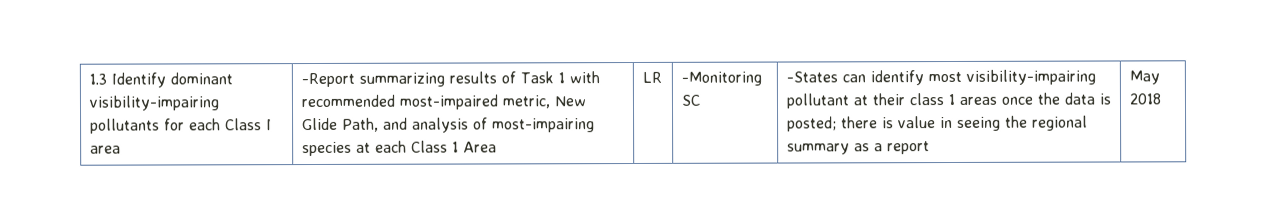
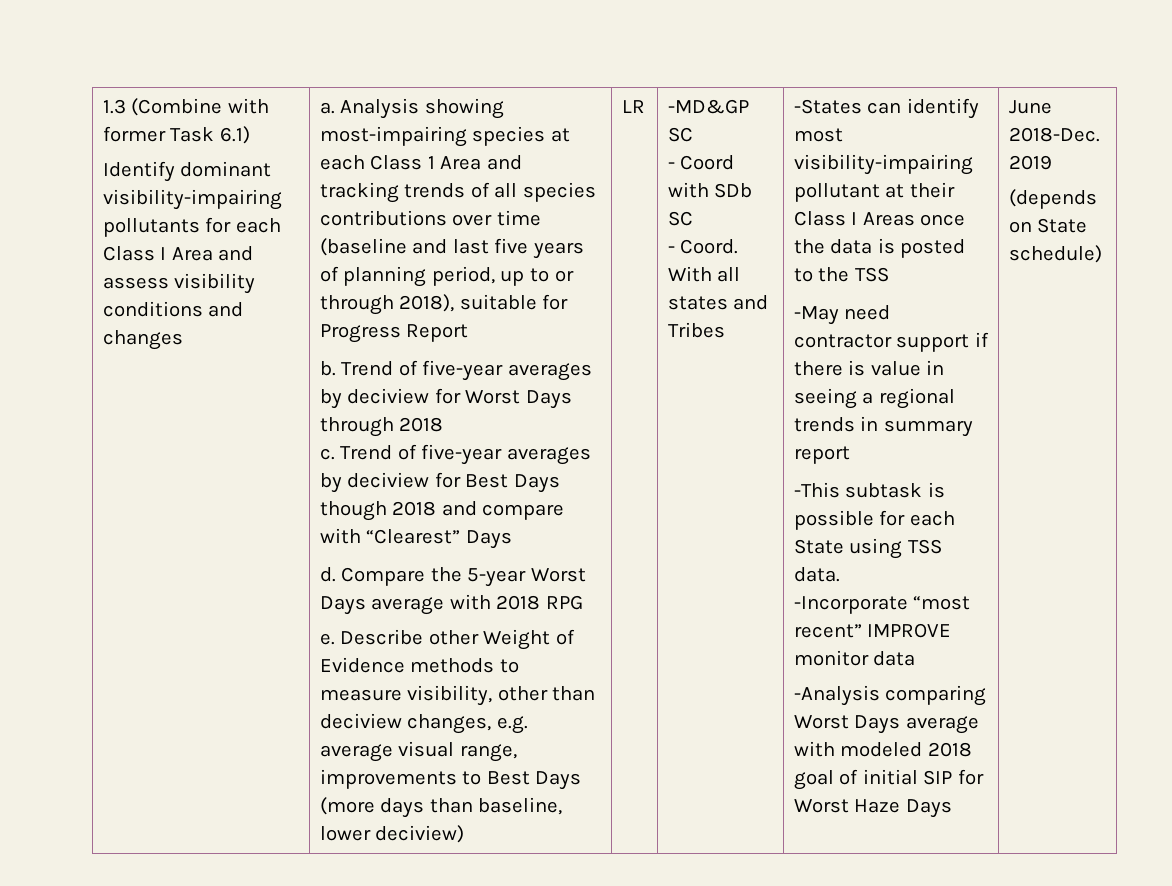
- 1.3 Identify dominant visibility-impairing pollutants for each Class I area | -Report summarizing results of Task 1 with recommended most-impaired metric, New Glide Path, and analysis of most-impairing species at each Class 1 Area
+ 1.3 (Combine with former Task 6.1)
+ Identify dominant visibility-impairing pollutants for each Class I Area and assess visibility conditions and changes | a. Analysis showing most-impairing species at each Class 1 Area and tracking trends of all species contributions over time (baseline and last five years of planning period, up to or through 2018), suitable for Progress Report
+ b. Trend of five-year averages by deciview for Worst Days through 2018
+ c. Trend of five-year averages by deciview for Best Days though 2018 and compare with “Clearest” Days
+ d. Compare the 5-year Worst Days average with 2018 RPG
+ e. Describe other Weight of Evidence methods to measure visibility, other than deciview changes, e.g. average visual range, improvements to Best Days (more days than baseline, lower deciview)
- -Monitoring SC
+ -MD&GP SC
+ - Coord with SDb SC
+ - Coord. With all states and Tribes
- -States can identify most visibility-impairing pollutant at their class 1 areas once the data is posted; there is value in seeing the regional summary as a report | May 2018
+ -States can identify most visibility-impairing pollutant at their Class I Areas once the data is posted to the TSS
+ -May need contractor support if there is value in seeing a regional trends in summary report
+ -This subtask is possible for each State using TSS data.
+ -Incorporate “most recent” IMPROVE monitor data
+ -Analysis comparing Worst Days average with modeled 2018 goal of initial SIP for Worst Haze Days | June 2018-Dec. 2019
+ (depends on State schedule)

